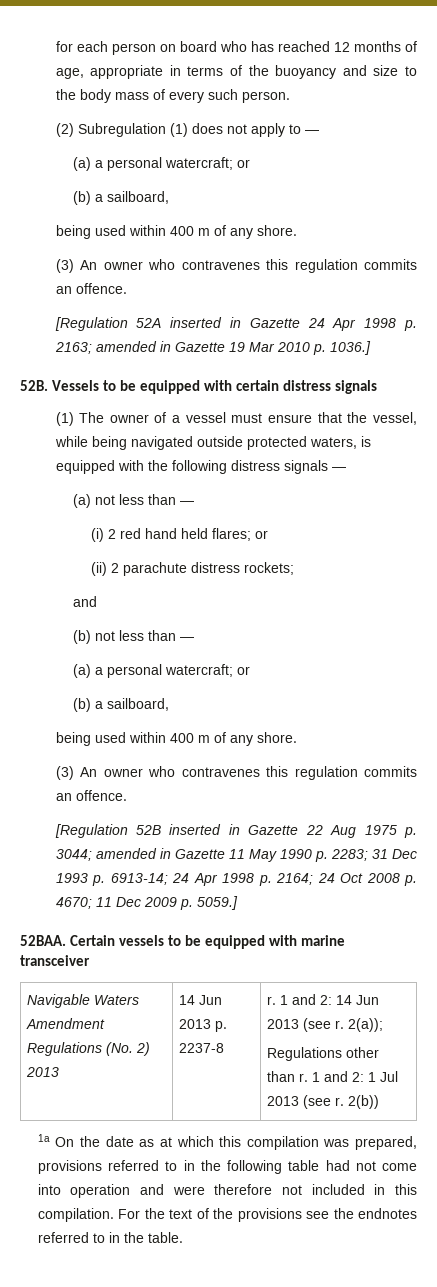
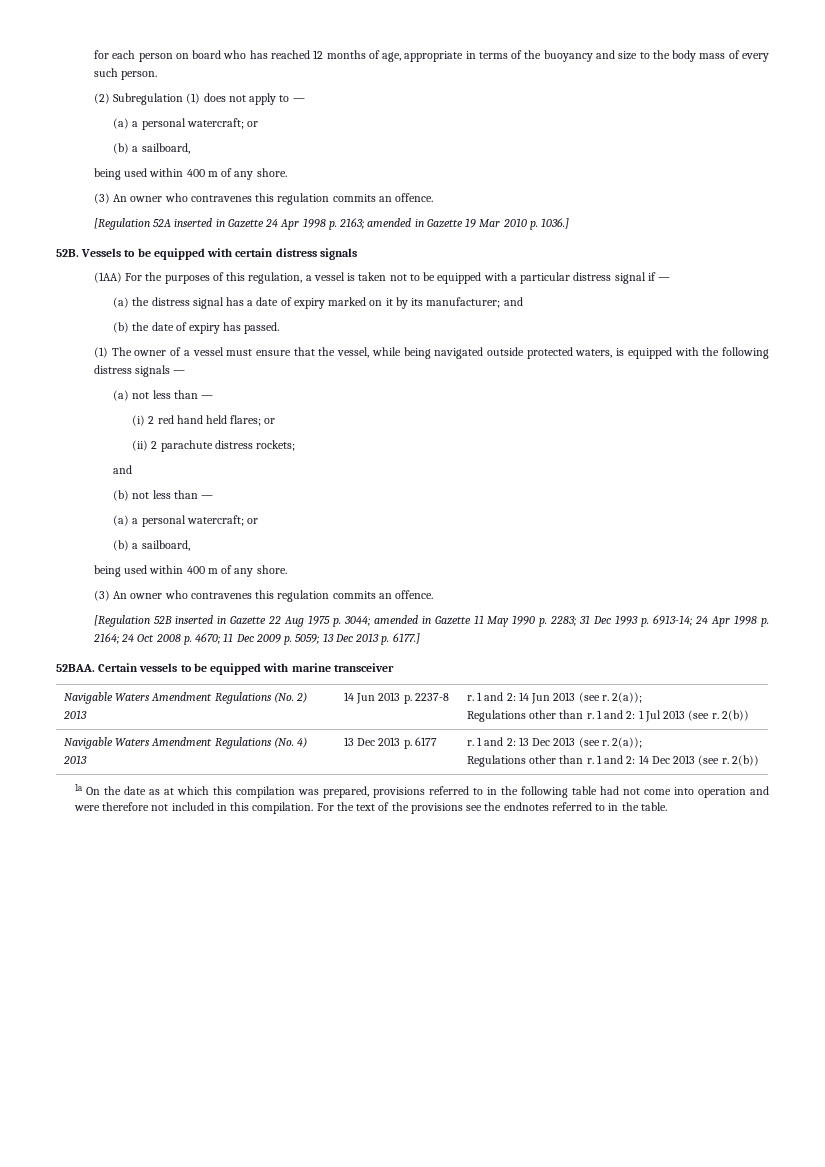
+ (1AA) For the purposes of this regulation, a vessel is taken not to be equipped with a particular distress signal if —
+ (a) the distress signal has a date of expiry marked on it by its manufacturer; and
+ (b) the date of expiry has passed.
- [Regulation 52B inserted in Gazette 22 Aug 1975 p. 3044; amended in Gazette 11 May 1990 p. 2283; 31 Dec 1993 p. 6913-14; 24 Apr 1998 p. 2164; 24 Oct 2008 p. 4670; 11 Dec 2009 p. 5059.]
+ [Regulation 52B inserted in Gazette 22 Aug 1975 p. 3044; amended in Gazette 11 May 1990 p. 2283; 31 Dec 1993 p. 6913-14; 24 Apr 1998 p. 2164; 24 Oct 2008 p. 4670; 11 Dec 2009 p. 5059; 13 Dec 2013 p. 6177.]
+ Navigable Waters Amendment Regulations (No. 4) 2013 | 13 Dec 2013 p. 6177 | r. 1 and 2: 13 Dec 2013 (see r. 2(a));
+ Regulations other than r. 1 and 2: 14 Dec 2013 (see r. 2(b))

